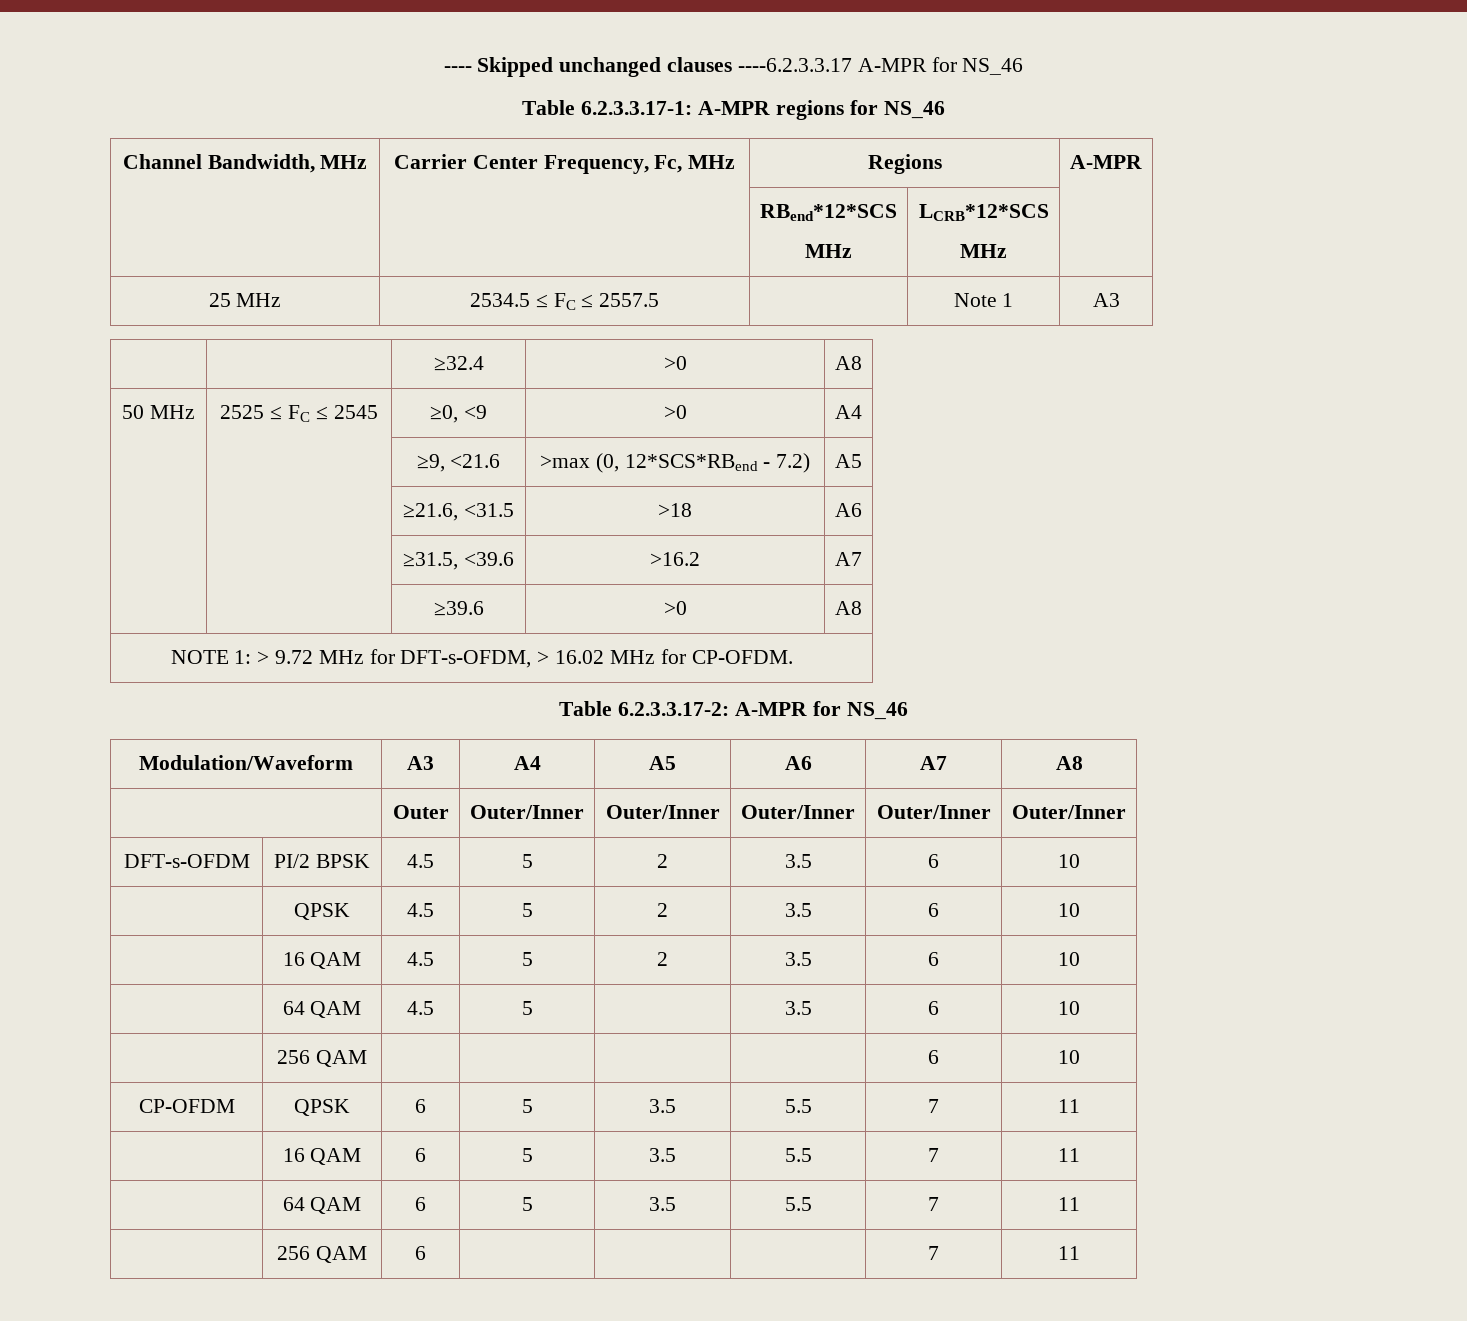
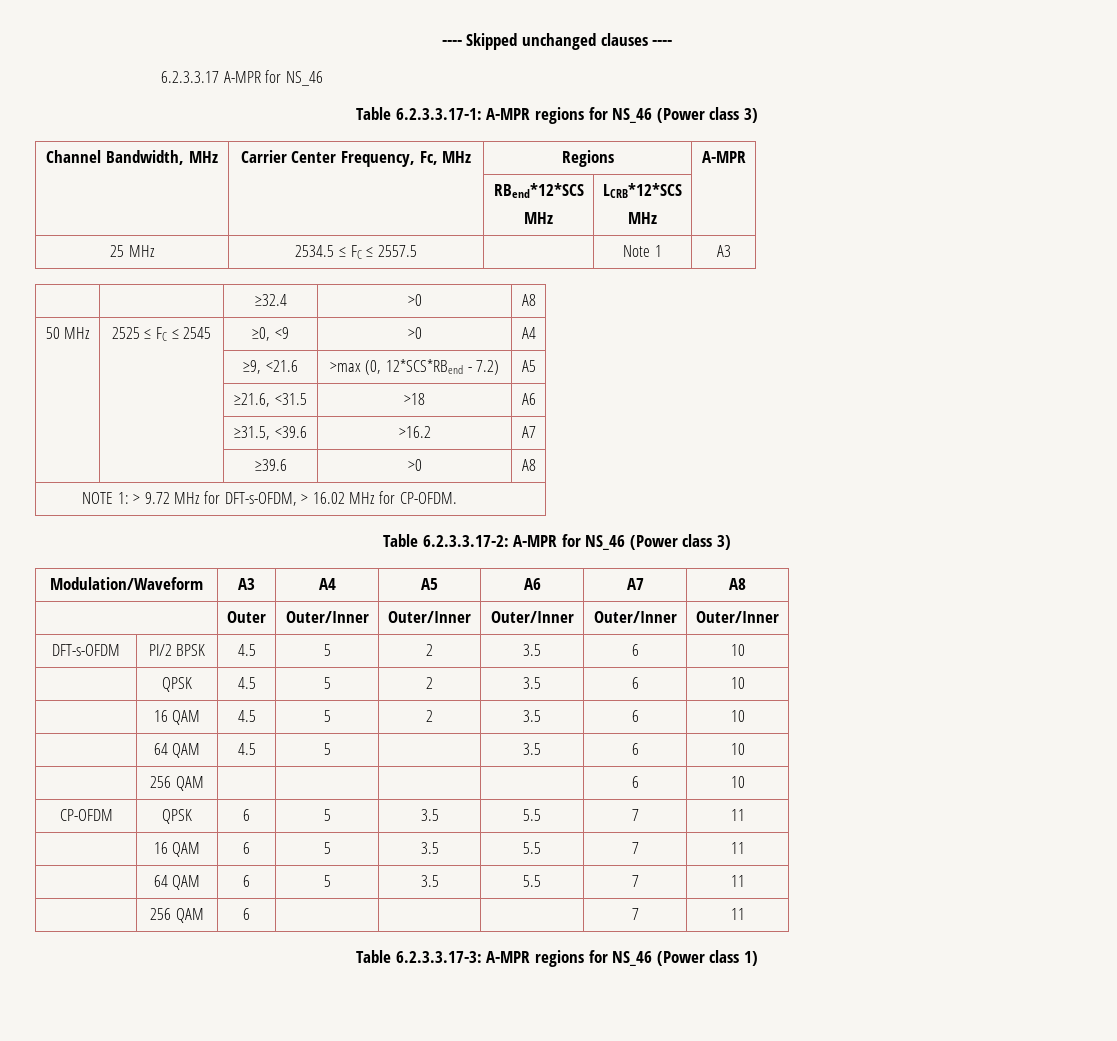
- ---- Skipped unchanged clauses ----6.2.3.3.17 A-MPR for NS_46
+ ---- Skipped unchanged clauses ----
+ 6.2.3.3.17 A-MPR for NS_46
- Table 6.2.3.3.17-1: A-MPR regions for NS_46
+ Table 6.2.3.3.17-1: A-MPR regions for NS_46 (Power class 3)
- Table 6.2.3.3.17-2: A-MPR for NS_46
+ Table 6.2.3.3.17-2: A-MPR for NS_46 (Power class 3)
+ Table 6.2.3.3.17-3: A-MPR regions for NS_46 (Power class 1)

